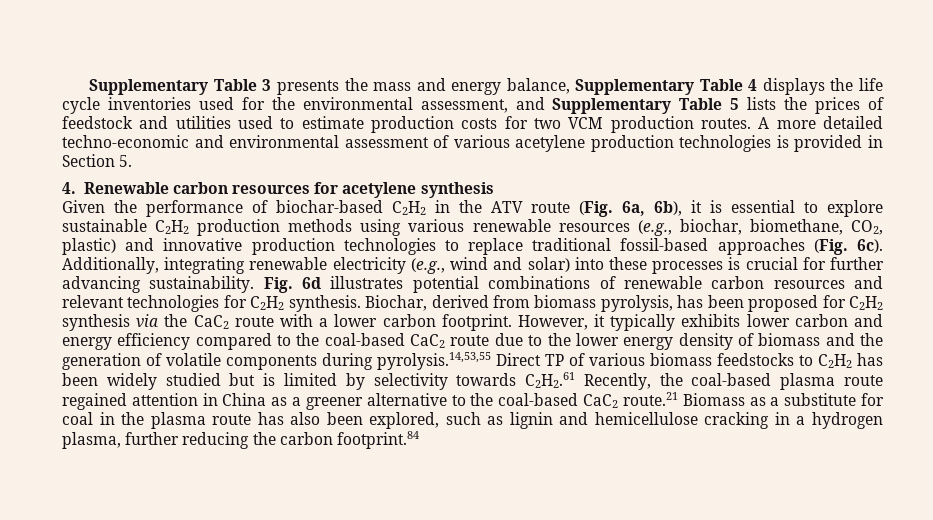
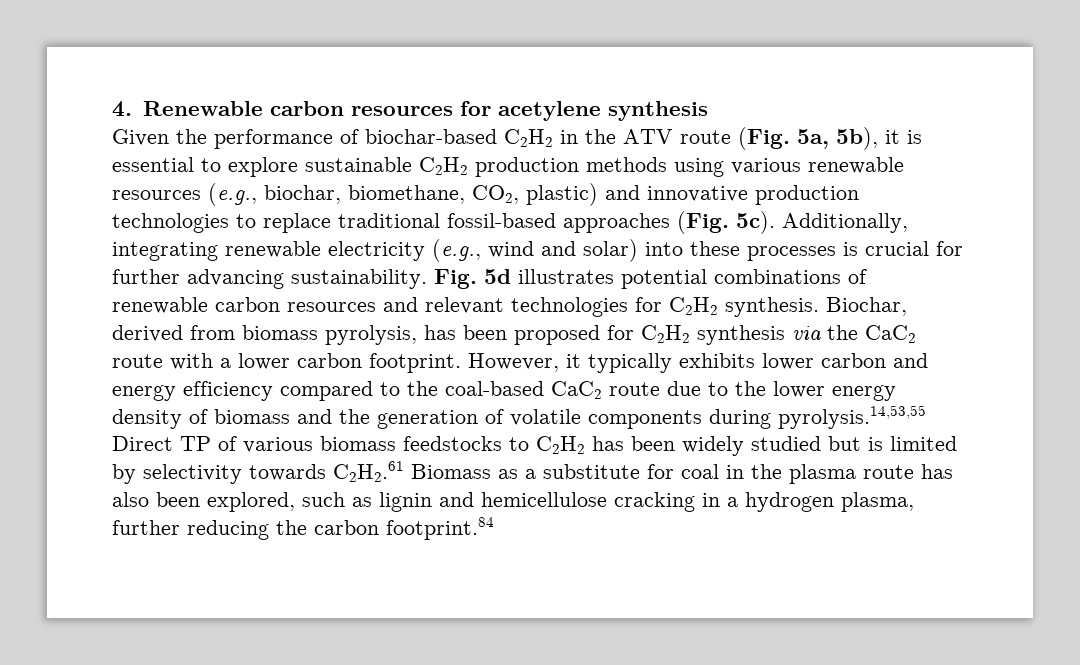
- Supplementary Table 3 presents the mass and energy balance, Supplementary Table 4 displays the life cycle inventories used for the environmental assessment, and Supplementary Table 5 lists the prices of feedstock and utilities used to estimate production costs for two VCM production routes. A more detailed techno-economic and environmental assessment of various acetylene production technologies is provided in Section 5.
- Given the performance of biochar-based C2H2 in the ATV route (Fig. 6a, 6b), it is essential to explore sustainable C2H2 production methods using various renewable resources (e.g., biochar, biomethane, CO2, plastic) and innovative production technologies to replace traditional fossil-based approaches (Fig. 6c).
+ Given the performance of biochar-based C2H2 in the ATV route (Fig. 5a, 5b), it is essential to explore sustainable C2H2 production methods using various renewable resources (e.g., biochar, biomethane, CO2, plastic) and innovative production technologies to replace traditional fossil-based approaches (Fig. 5c).
- Fig. 6d illustrates potential combinations of renewable carbon resources and relevant technologies for C2H2 synthesis.
+ Fig. 5d illustrates potential combinations of renewable carbon resources and relevant technologies for C2H2 synthesis.
- However, it typically exhibits lower carbon and energy efficiency compared to the coal-based CaC2 route due to the lower energy density of biomass and the generation of volatile components during pyrolysis.14,53,55 Direct TP of various biomass feedstocks to C2H2 has been widely studied but is limited by selectivity towards C2H2.61 Recently, the coal-based plasma route regained attention in China as a greener alternative to the coal-based CaC2 route.21 Biomass as a substitute for coal in the plasma route has also been explored, such as lignin and hemicellulose cracking in a hydrogen plasma, further reducing the carbon footprint.84
+ However, it typically exhibits lower carbon and energy efficiency compared to the coal-based CaC2 route due to the lower energy density of biomass and the generation of volatile components during pyrolysis.14,53,55 Direct TP of various biomass feedstocks to C2H2 has been widely studied but is limited by selectivity towards C2H2.61 Biomass as a substitute for coal in the plasma route has also been explored, such as lignin and hemicellulose cracking in a hydrogen plasma, further reducing the carbon footprint.84

